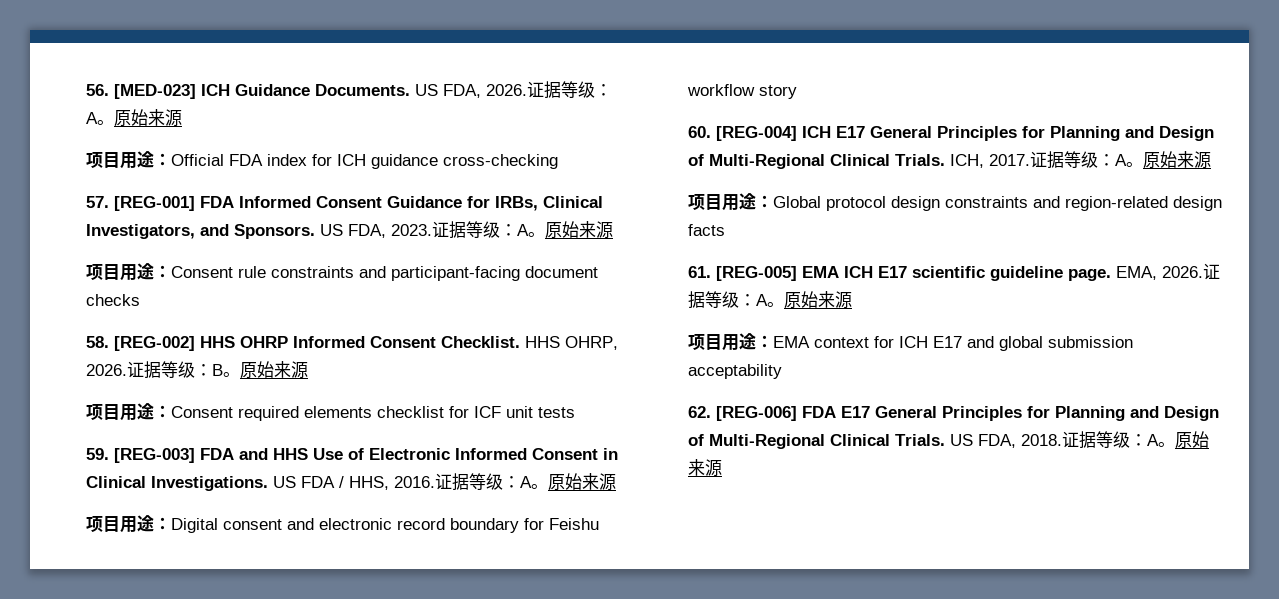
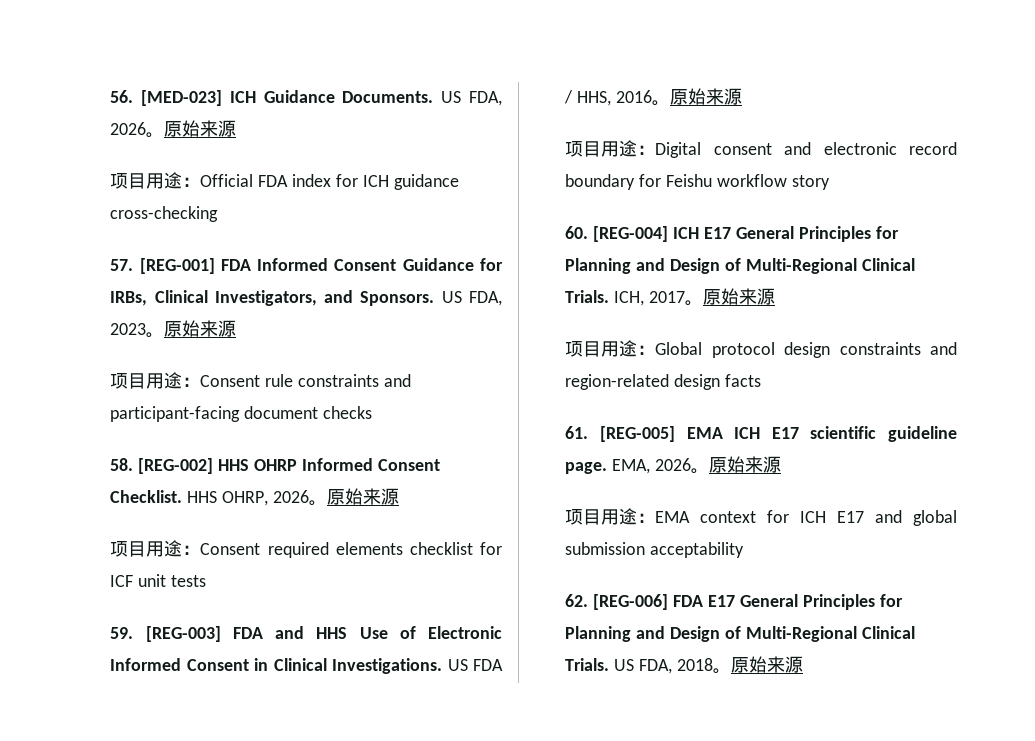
- US FDA, 2026.证据等级：A。
+ US FDA, 2026。
- US FDA, 2023.证据等级：A。
+ US FDA, 2023。
- HHS OHRP, 2026.证据等级：B。
+ HHS OHRP, 2026。
- US FDA / HHS, 2016.证据等级：A。
+ US FDA / HHS, 2016。
- ICH, 2017.证据等级：A。
+ ICH, 2017。
- EMA, 2026.证据等级：A。
+ EMA, 2026。
- US FDA, 2018.证据等级：A。
+ US FDA, 2018。

